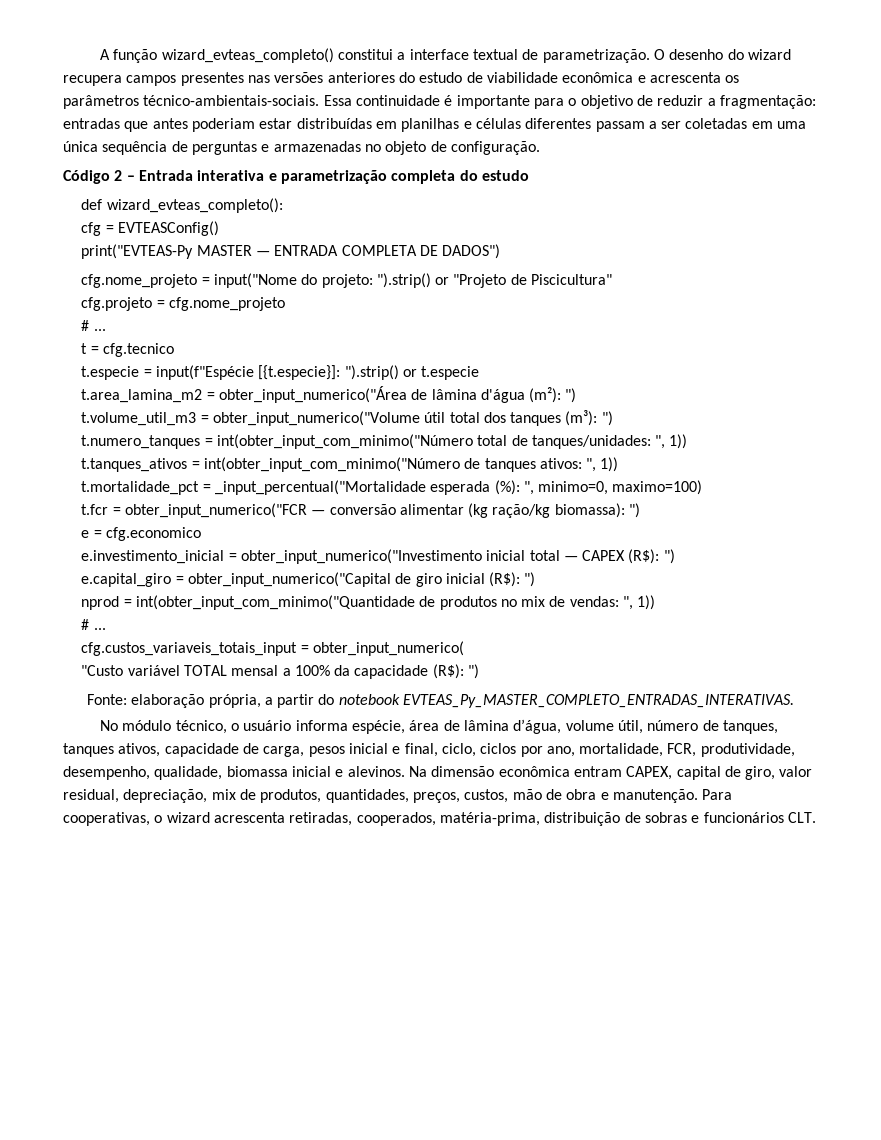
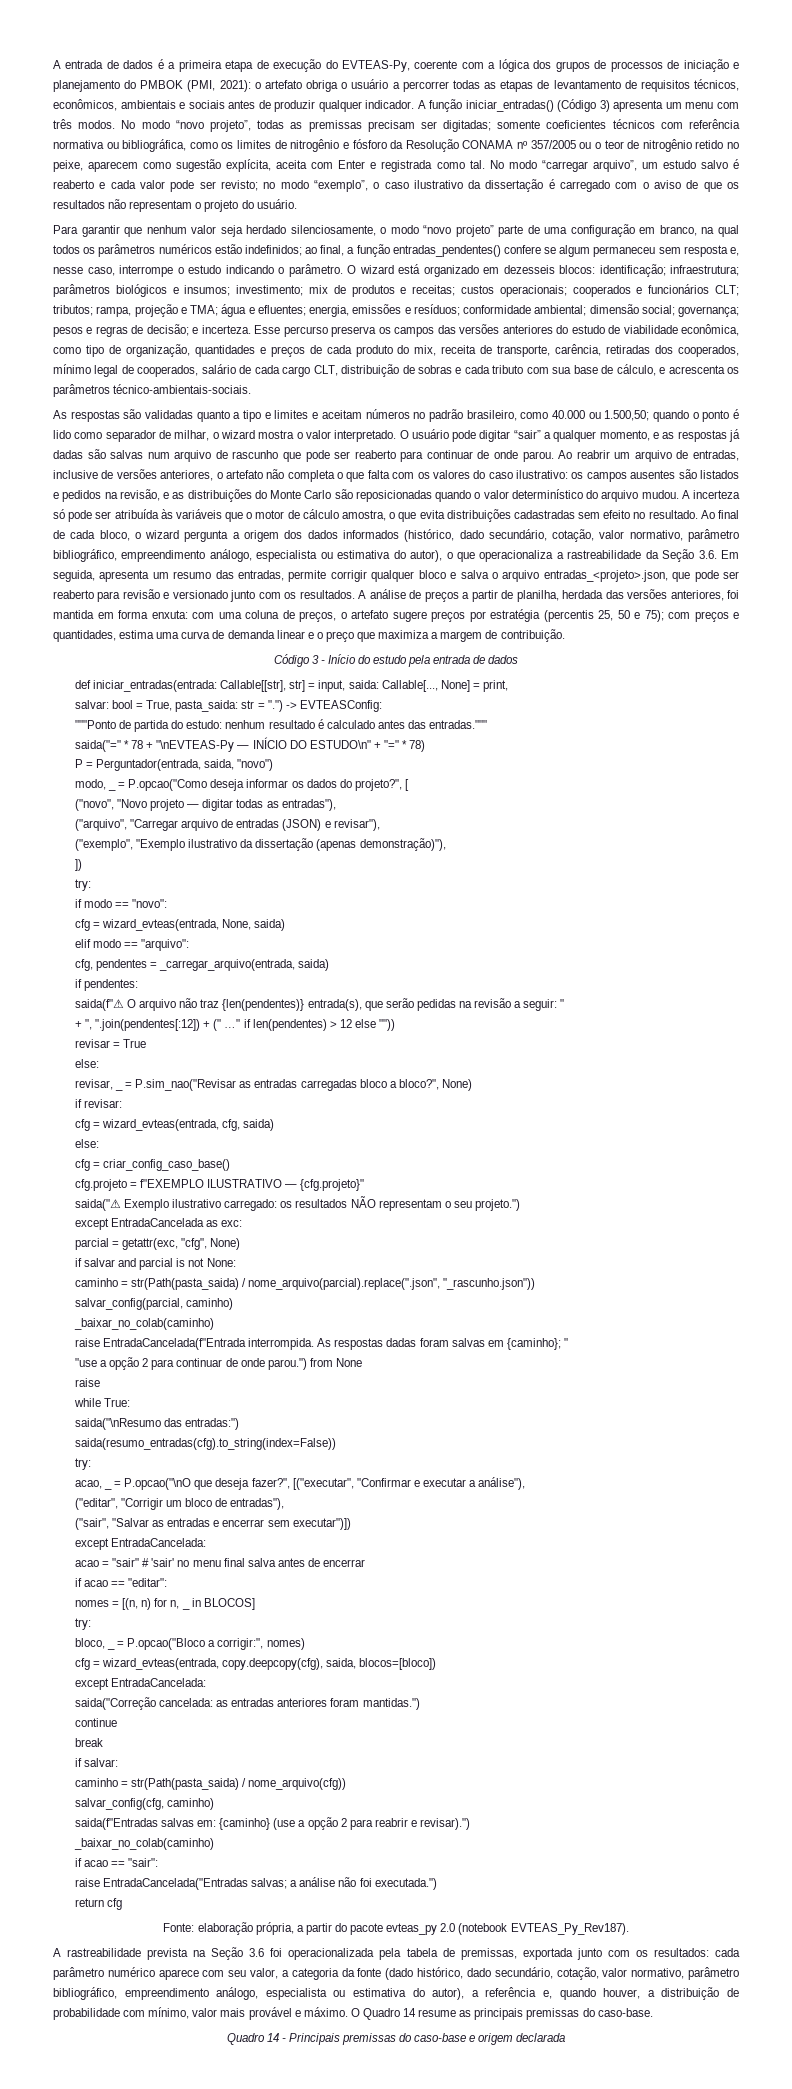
- A função wizard_evteas_completo() constitui a interface textual de parametrização. O desenho do wizard recupera campos presentes nas versões anteriores do estudo de viabilidade econômica e acrescenta os parâmetros técnico-ambientais-sociais. Essa continuidade é importante para o objetivo de reduzir a fragmentação: entradas que antes poderiam estar distribuídas em planilhas e células diferentes passam a ser coletadas em uma única sequência de perguntas e armazenadas no objeto de configuração.
- Código 2 – Entrada interativa e parametrização completa do estudo
- def wizard_evteas_completo():
- cfg = EVTEASConfig()
- print("EVTEAS-Py MASTER — ENTRADA COMPLETA DE DADOS")
- cfg.nome_projeto = input("Nome do projeto: ").strip() or "Projeto de Piscicultura"
- cfg.projeto = cfg.nome_projeto
- # ...
- t = cfg.tecnico
- t.especie = input(f"Espécie [{t.especie}]: ").strip() or t.especie
- t.area_lamina_m2 = obter_input_numerico("Área de lâmina d'água (m²): ")
- t.volume_util_m3 = obter_input_numerico("Volume útil total dos tanques (m³): ")
- t.numero_tanques = int(obter_input_com_minimo("Número total de tanques/unidades: ", 1))
- t.tanques_ativos = int(obter_input_com_minimo("Número de tanques ativos: ", 1))
- t.mortalidade_pct = _input_percentual("Mortalidade esperada (%): ", minimo=0, maximo=100)
- t.fcr = obter_input_numerico("FCR — conversão alimentar (kg ração/kg biomassa): ")
- e = cfg.economico
- e.investimento_inicial = obter_input_numerico("Investimento inicial total — CAPEX (R$): ")
- e.capital_giro = obter_input_numerico("Capital de giro inicial (R$): ")
- nprod = int(obter_input_com_minimo("Quantidade de produtos no mix de vendas: ", 1))
- # ...
- cfg.custos_variaveis_totais_input = obter_input_numerico(
- "Custo variável TOTAL mensal a 100% da capacidade (R$): ")
+ A entrada de dados é a primeira etapa de execução do EVTEAS-Py, coerente com a lógica dos grupos de processos de iniciação e planejamento do PMBOK (PMI, 2021): o artefato obriga o usuário a percorrer todas as etapas de levantamento de requisitos técnicos, econômicos, ambientais e sociais antes de produzir qualquer indicador. A função iniciar_entradas() (Código 3) apresenta um menu com três modos. No modo “novo projeto”, todas as premissas precisam ser digitadas; somente coeficientes técnicos com referência normativa ou bibliográfica, como os limites de nitrogênio e fósforo da Resolução CONAMA nº 357/2005 ou o teor de nitrogênio retido no peixe, aparecem como sugestão explícita, aceita com Enter e registrada como tal. No modo “carregar arquivo”, um estudo salvo é reaberto e cada valor pode ser revisto; no modo “exemplo”, o caso ilustrativo da dissertação é carregado com o aviso de que os resultados não representam o projeto do usuário.
+ Para garantir que nenhum valor seja herdado silenciosamente, o modo “novo projeto” parte de uma configuração em branco, na qual todos os parâmetros numéricos estão indefinidos; ao final, a função entradas_pendentes() confere se algum permaneceu sem resposta e, nesse caso, interrompe o estudo indicando o parâmetro. O wizard está organizado em dezesseis blocos: identificação; infraestrutura; parâmetros biológicos e insumos; investimento; mix de produtos e receitas; custos operacionais; cooperados e funcionários CLT; tributos; rampa, projeção e TMA; água e efluentes; energia, emissões e resíduos; conformidade ambiental; dimensão social; governança; pesos e regras de decisão; e incerteza. Esse percurso preserva os campos das versões anteriores do estudo de viabilidade econômica, como tipo de organização, quantidades e preços de cada produto do mix, receita de transporte, carência, retiradas dos cooperados, mínimo legal de cooperados, salário de cada cargo CLT, distribuição de sobras e cada tributo com sua base de cálculo, e acrescenta os parâmetros técnico-ambientais-sociais.
+ As respostas são validadas quanto a tipo e limites e aceitam números no padrão brasileiro, como 40.000 ou 1.500,50; quando o ponto é lido como separador de milhar, o wizard mostra o valor interpretado. O usuário pode digitar “sair” a qualquer momento, e as respostas já dadas são salvas num arquivo de rascunho que pode ser reaberto para continuar de onde parou. Ao reabrir um arquivo de entradas, inclusive de versões anteriores, o artefato não completa o que falta com os valores do caso ilustrativo: os campos ausentes são listados e pedidos na revisão, e as distribuições do Monte Carlo são reposicionadas quando o valor determinístico do arquivo mudou. A incerteza só pode ser atribuída às variáveis que o motor de cálculo amostra, o que evita distribuições cadastradas sem efeito no resultado. Ao final de cada bloco, o wizard pergunta a origem dos dados informados (histórico, dado secundário, cotação, valor normativo, parâmetro bibliográfico, empreendimento análogo, especialista ou estimativa do autor), o que operacionaliza a rastreabilidade da Seção 3.6. Em seguida, apresenta um resumo das entradas, permite corrigir qualquer bloco e salva o arquivo entradas_<projeto>.json, que pode ser reaberto para revisão e versionado junto com os resultados. A análise de preços a partir de planilha, herdada das versões anteriores, foi mantida em forma enxuta: com uma coluna de preços, o artefato sugere preços por estratégia (percentis 25, 50 e 75); com preços e quantidades, estima uma curva de demanda linear e o preço que maximiza a margem de contribuição.
+ Código 3 - Início do estudo pela entrada de dados
+ def iniciar_entradas(entrada: Callable[[str], str] = input, saida: Callable[..., None] = print,
+ salvar: bool = True, pasta_saida: str = ".") -> EVTEASConfig:
+ """Ponto de partida do estudo: nenhum resultado é calculado antes das entradas."""
+ saida("=" * 78 + "\nEVTEAS-Py — INÍCIO DO ESTUDO\n" + "=" * 78)
+ P = Perguntador(entrada, saida, "novo")
+ modo, _ = P.opcao("Como deseja informar os dados do projeto?", [
+ ("novo", "Novo projeto — digitar todas as entradas"),
+ ("arquivo", "Carregar arquivo de entradas (JSON) e revisar"),
+ ("exemplo", "Exemplo ilustrativo da dissertação (apenas demonstração)"),
+ ])
+ try:
+ if modo == "novo":
+ cfg = wizard_evteas(entrada, None, saida)
+ elif modo == "arquivo":
+ cfg, pendentes = _carregar_arquivo(entrada, saida)
+ if pendentes:
+ saida(f"⚠ O arquivo não traz {len(pendentes)} entrada(s), que serão pedidas na revisão a seguir: "
+ + ", ".join(pendentes[:12]) + (" …" if len(pendentes) > 12 else ""))
+ revisar = True
+ else:
+ revisar, _ = P.sim_nao("Revisar as entradas carregadas bloco a bloco?", None)
+ if revisar:
+ cfg = wizard_evteas(entrada, cfg, saida)
+ else:
+ cfg = criar_config_caso_base()
+ cfg.projeto = f"EXEMPLO ILUSTRATIVO — {cfg.projeto}"
+ saida("⚠ Exemplo ilustrativo carregado: os resultados NÃO representam o seu projeto.")
+ except EntradaCancelada as exc:
+ parcial = getattr(exc, "cfg", None)
+ if salvar and parcial is not None:
+ caminho = str(Path(pasta_saida) / nome_arquivo(parcial).replace(".json", "_rascunho.json"))
+ salvar_config(parcial, caminho)
+ _baixar_no_colab(caminho)
+ raise EntradaCancelada(f"Entrada interrompida. As respostas dadas foram salvas em {caminho}; "
+ "use a opção 2 para continuar de onde parou.") from None
+ raise
+ while True:
+ saida("\nResumo das entradas:")
+ saida(resumo_entradas(cfg).to_string(index=False))
+ try:
+ acao, _ = P.opcao("\nO que deseja fazer?", [("executar", "Confirmar e executar a análise"),
+ ("editar", "Corrigir um bloco de entradas"),
+ ("sair", "Salvar as entradas e encerrar sem executar")])
+ except EntradaCancelada:
+ acao = "sair" # 'sair' no menu final salva antes de encerrar
+ if acao == "editar":
+ nomes = [(n, n) for n, _ in BLOCOS]
+ try:
+ bloco, _ = P.opcao("Bloco a corrigir:", nomes)
+ cfg = wizard_evteas(entrada, copy.deepcopy(cfg), saida, blocos=[bloco])
+ except EntradaCancelada:
+ saida("Correção cancelada: as entradas anteriores foram mantidas.")
+ continue
+ break
+ if salvar:
+ caminho = str(Path(pasta_saida) / nome_arquivo(cfg))
+ salvar_config(cfg, caminho)
+ saida(f"Entradas salvas em: {caminho} (use a opção 2 para reabrir e revisar).")
+ _baixar_no_colab(caminho)
+ if acao == "sair":
+ raise EntradaCancelada("Entradas salvas; a análise não foi executada.")
+ return cfg
- Fonte: elaboração própria, a partir do notebook EVTEAS_Py_MASTER_COMPLETO_ENTRADAS_INTERATIVAS.
- No módulo técnico, o usuário informa espécie, área de lâmina d’água, volume útil, número de tanques, tanques ativos, capacidade de carga, pesos inicial e final, ciclo, ciclos por ano, mortalidade, FCR, produtividade, desempenho, qualidade, biomassa inicial e alevinos. Na dimensão econômica entram CAPEX, capital de giro, valor residual, depreciação, mix de produtos, quantidades, preços, custos, mão de obra e manutenção. Para cooperativas, o wizard acrescenta retiradas, cooperados, matéria-prima, distribuição de sobras e funcionários CLT.
+ Fonte: elaboração própria, a partir do pacote evteas_py 2.0 (notebook EVTEAS_Py_Rev187).
+ A rastreabilidade prevista na Seção 3.6 foi operacionalizada pela tabela de premissas, exportada junto com os resultados: cada parâmetro numérico aparece com seu valor, a categoria da fonte (dado histórico, dado secundário, cotação, valor normativo, parâmetro bibliográfico, empreendimento análogo, especialista ou estimativa do autor), a referência e, quando houver, a distribuição de probabilidade com mínimo, valor mais provável e máximo. O Quadro 14 resume as principais premissas do caso-base.
+ Quadro 14 - Principais premissas do caso-base e origem declarada

